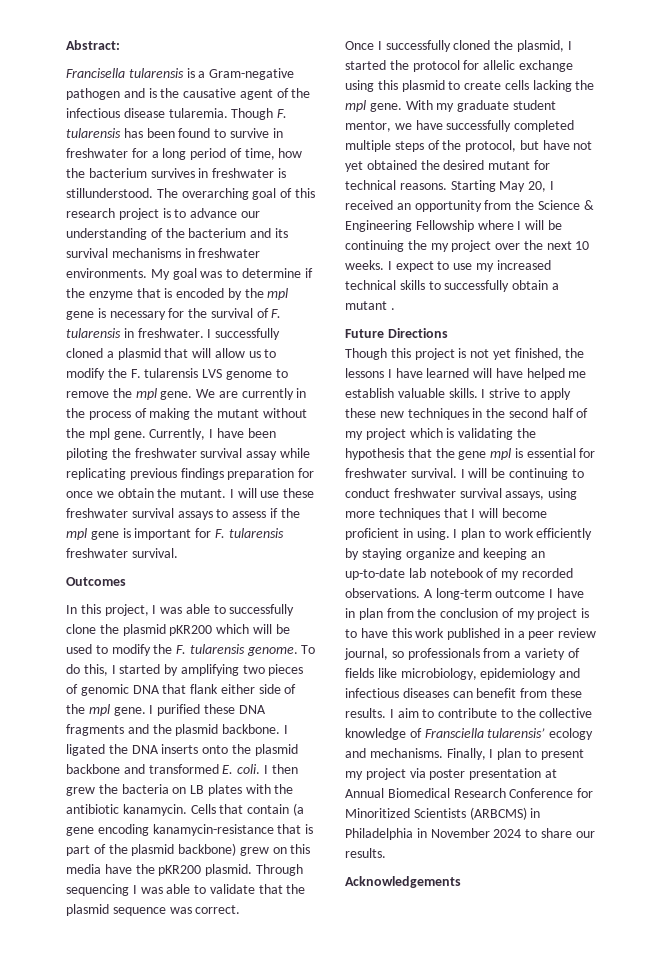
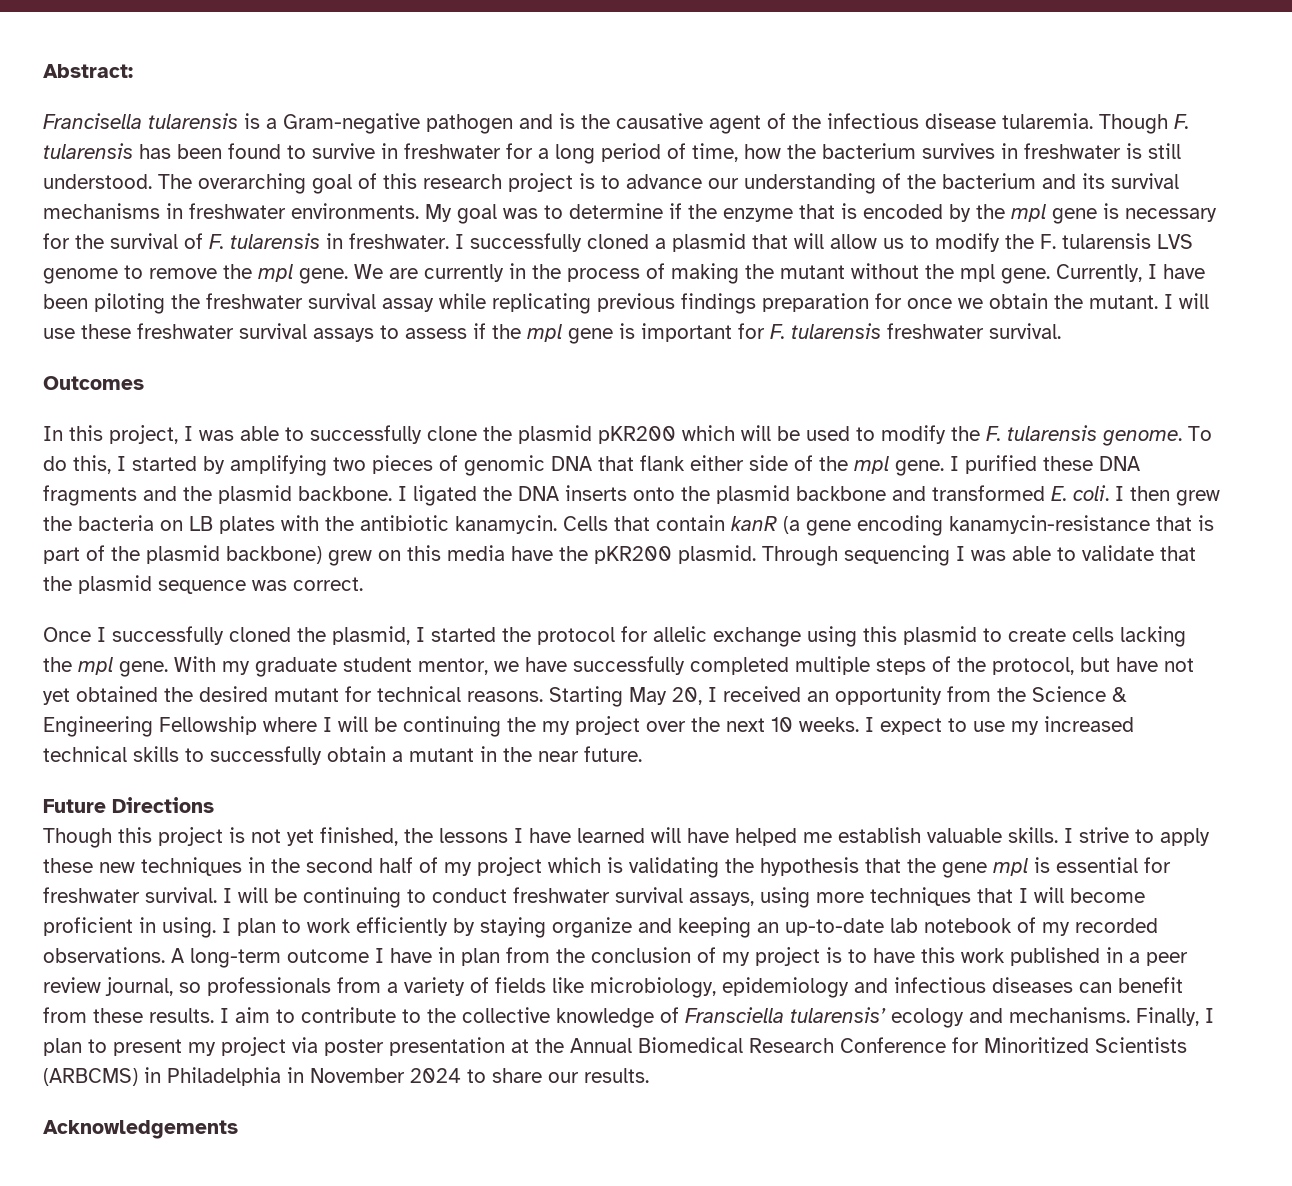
- Though F. tularensis has been found to survive in freshwater for a long period of time, how the bacterium survives in freshwater is stillunderstood.
+ Though F. tularensis has been found to survive in freshwater for a long period of time, how the bacterium survives in freshwater is still understood.
- Cells that contain (a gene encoding kanamycin-resistance that is part of the plasmid backbone) grew on this media have the pKR200 plasmid.
+ Cells that contain kanR (a gene encoding kanamycin-resistance that is part of the plasmid backbone) grew on this media have the pKR200 plasmid.
- I expect to use my increased technical skills to successfully obtain a mutant .
+ I expect to use my increased technical skills to successfully obtain a mutant in the near future.
- Finally, I plan to present my project via poster presentation at Annual Biomedical Research Conference for Minoritized Scientists (ARBCMS) in Philadelphia in November 2024 to share our results.
+ Finally, I plan to present my project via poster presentation at the Annual Biomedical Research Conference for Minoritized Scientists (ARBCMS) in Philadelphia in November 2024 to share our results.

